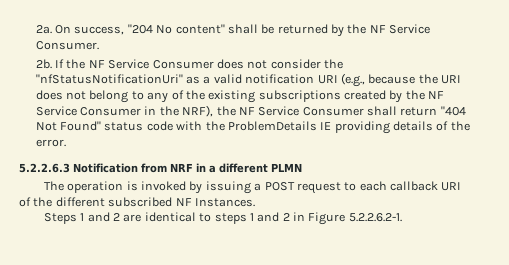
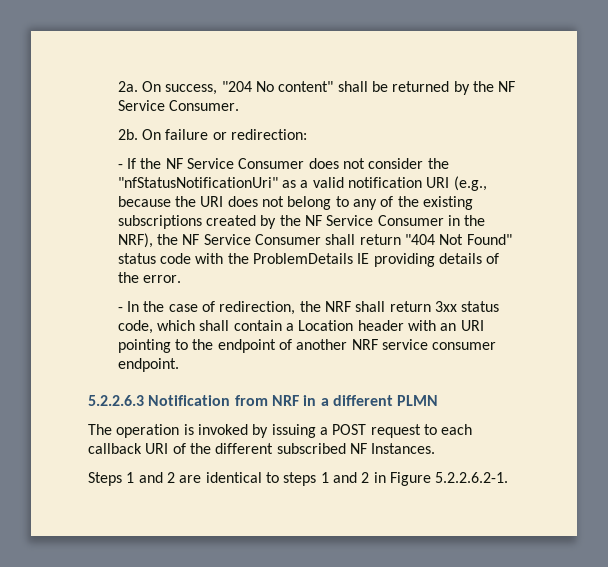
- If the NF Service Consumer does not consider the "nfStatusNotificationUri" as a valid notification URI (e.g., because the URI does not belong to any of the existing subscriptions created by the NF Service Consumer in the NRF), the NF Service Consumer shall return "404 Not Found" status code with the ProblemDetails IE providing details of the error.
+ On failure or redirection:
+ - If the NF Service Consumer does not consider the "nfStatusNotificationUri" as a valid notification URI (e.g., because the URI does not belong to any of the existing subscriptions created by the NF Service Consumer in the NRF), the NF Service Consumer shall return "404 Not Found" status code with the ProblemDetails IE providing details of the error.
+ - In the case of redirection, the NRF shall return 3xx status code, which shall contain a Location header with an URI pointing to the endpoint of another NRF service consumer endpoint.

